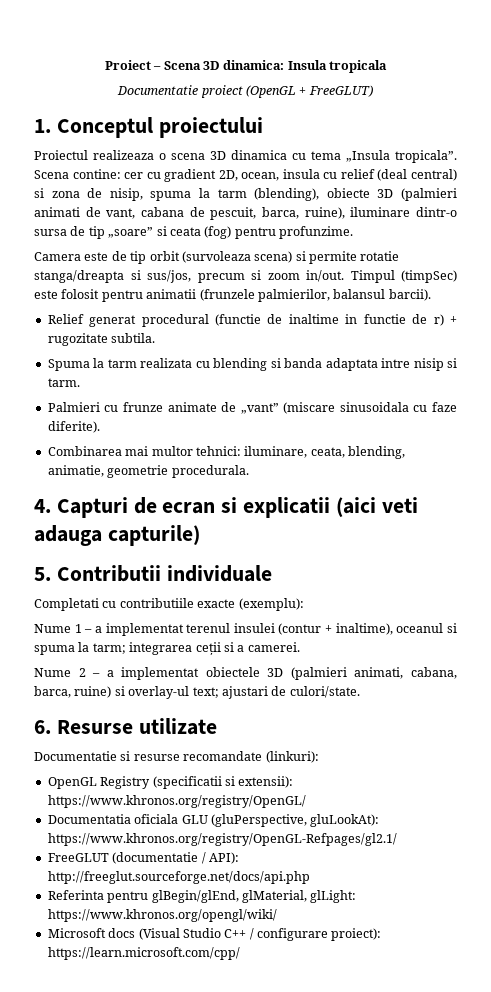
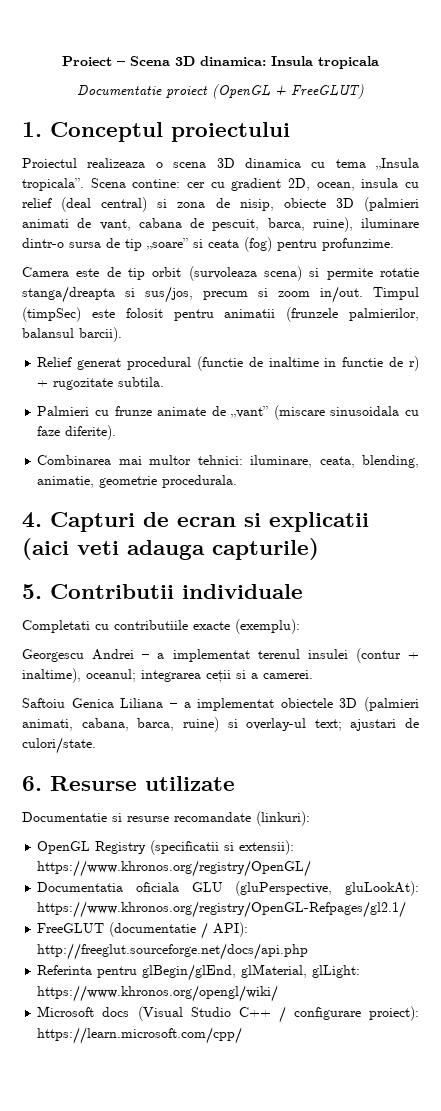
- Scena contine: cer cu gradient 2D, ocean, insula cu relief (deal central) si zona de nisip, spuma la tarm (blending), obiecte 3D (palmieri animati de vant, cabana de pescuit, barca, ruine), iluminare dintr-o sursa de tip „soare” si ceata (fog) pentru profunzime.
+ Scena contine: cer cu gradient 2D, ocean, insula cu relief (deal central) si zona de nisip, obiecte 3D (palmieri animati de vant, cabana de pescuit, barca, ruine), iluminare dintr-o sursa de tip „soare” si ceata (fog) pentru profunzime.
- Spuma la tarm realizata cu blending si banda adaptata intre nisip si tarm.
- Nume 1 – a implementat terenul insulei (contur + inaltime), oceanul si spuma la tarm; integrarea ceții si a camerei.
+ Georgescu Andrei – a implementat terenul insulei (contur + inaltime), oceanul; integrarea ceții si a camerei.
- Nume 2 – a implementat obiectele 3D (palmieri animati, cabana, barca, ruine) si overlay-ul text; ajustari de culori/state.
+ Saftoiu Genica Liliana – a implementat obiectele 3D (palmieri animati, cabana, barca, ruine) si overlay-ul text; ajustari de culori/state.

